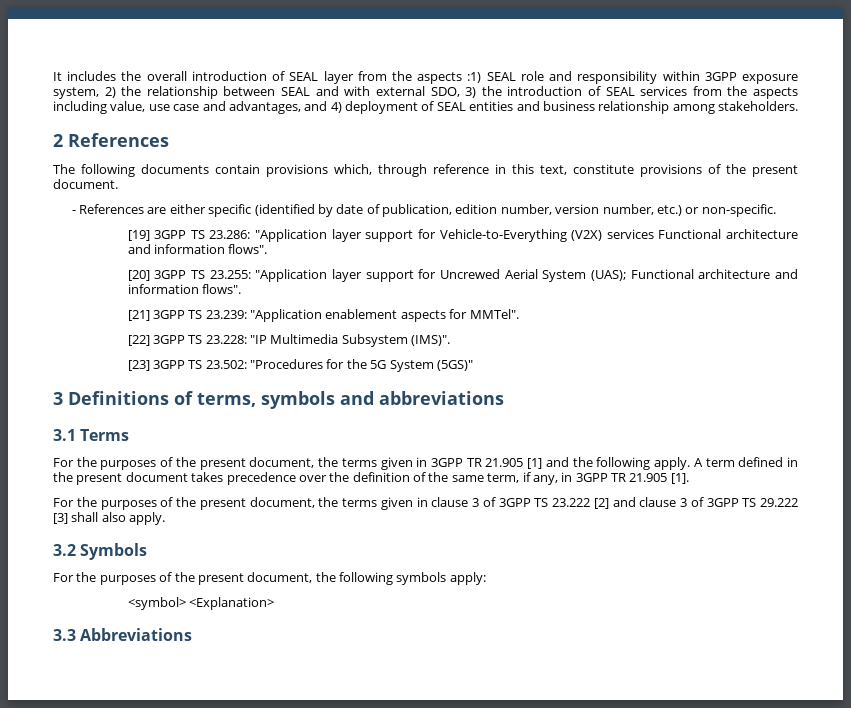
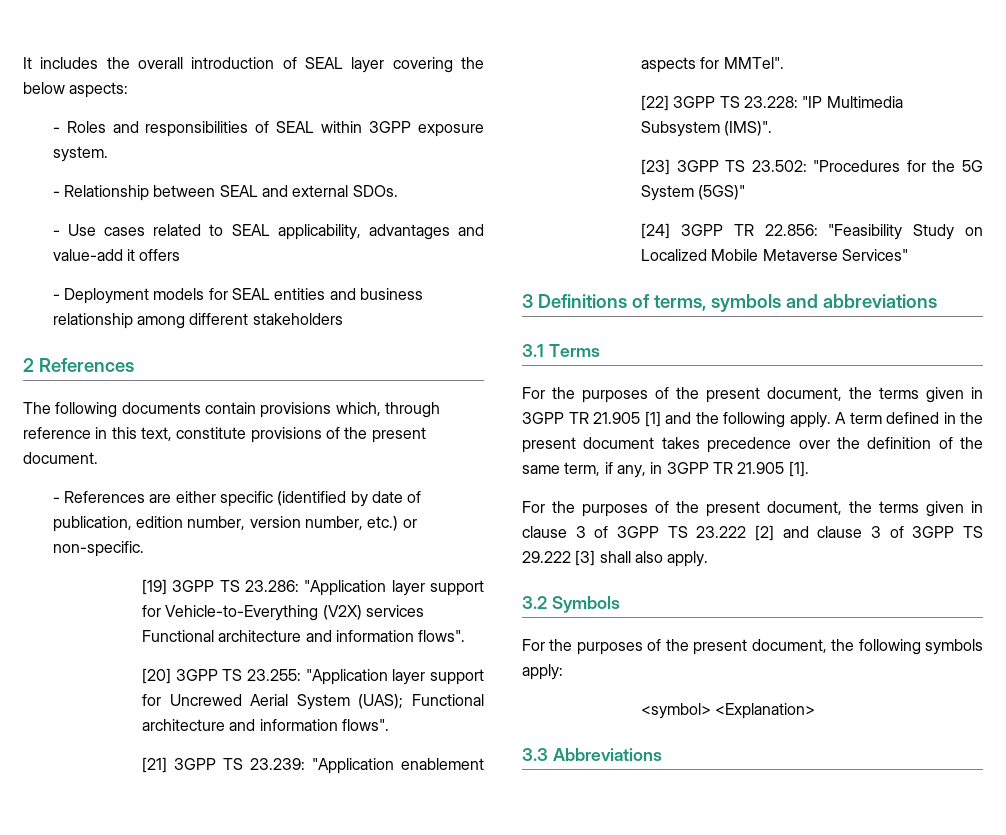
- It includes the overall introduction of SEAL layer from the aspects :1) SEAL role and responsibility within 3GPP exposure system, 2) the relationship between SEAL and with external SDO, 3) the introduction of SEAL services from the aspects including value, use case and advantages, and 4) deployment of SEAL entities and business relationship among stakeholders.
+ It includes the overall introduction of SEAL layer covering the below aspects:
+ - Roles and responsibilities of SEAL within 3GPP exposure system.
+ - Relationship between SEAL and external SDOs.
+ - Use cases related to SEAL applicability, advantages and value-add it offers
+ - Deployment models for SEAL entities and business relationship among different stakeholders
+ [24] 3GPP TR 22.856: "Feasibility Study on Localized Mobile Metaverse Services"

